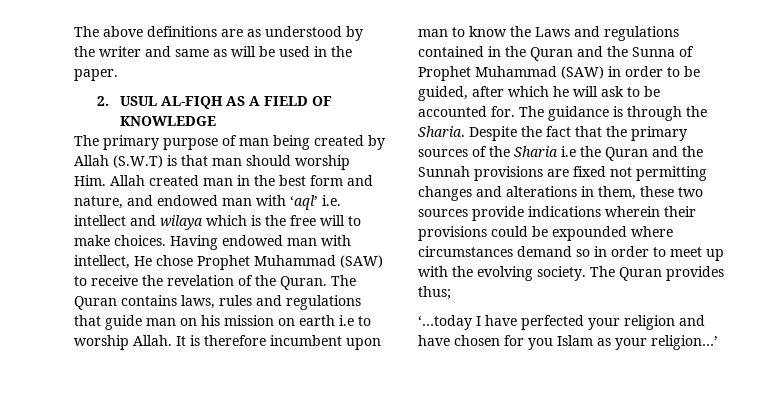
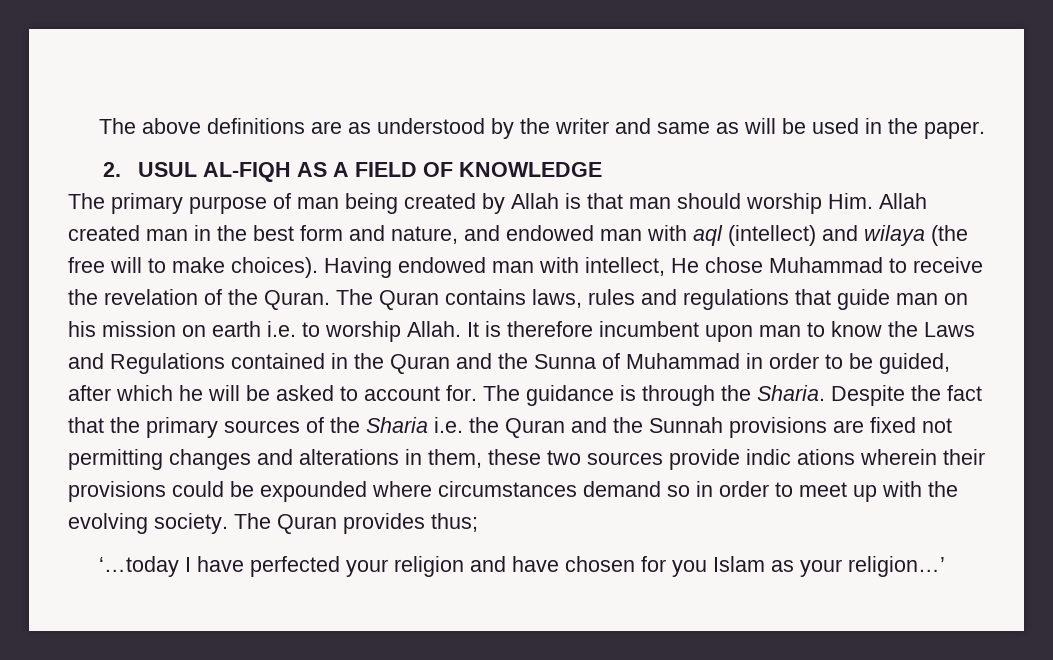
- The primary purpose of man being created by Allah (S.W.T) is that man should worship Him. Allah created man in the best form and nature, and endowed man with ‘aql’ i.e. intellect and wilaya which is the free will to make choices.
+ The primary purpose of man being created by Allah is that man should worship Him. Allah created man in the best form and nature, and endowed man with aql (intellect) and wilaya (the free will to make choices).
- Having endowed man with intellect, He chose Prophet Muhammad (SAW) to receive the revelation of the Quran.
+ Having endowed man with intellect, He chose Muhammad to receive the revelation of the Quran.
- The Quran contains laws, rules and regulations that guide man on his mission on earth i.e to worship Allah.
+ The Quran contains laws, rules and regulations that guide man on his mission on earth i.e. to worship Allah.
- It is therefore incumbent upon man to know the Laws and regulations contained in the Quran and the Sunna of Prophet Muhammad (SAW) in order to be guided, after which he will ask to be accounted for.
+ It is therefore incumbent upon man to know the Laws and Regulations contained in the Quran and the Sunna of Muhammad in order to be guided, after which he will be asked to account for.
- Despite the fact that the primary sources of the Sharia i.e the Quran and the Sunnah provisions are fixed not permitting changes and alterations in them, these two sources provide indications wherein their provisions could be expounded where circumstances demand so in order to meet up with the evolving society.
+ Despite the fact that the primary sources of the Sharia i.e. the Quran and the Sunnah provisions are fixed not permitting changes and alterations in them, these two sources provide indic ations wherein their provisions could be expounded where circumstances demand so in order to meet up with the evolving society.

